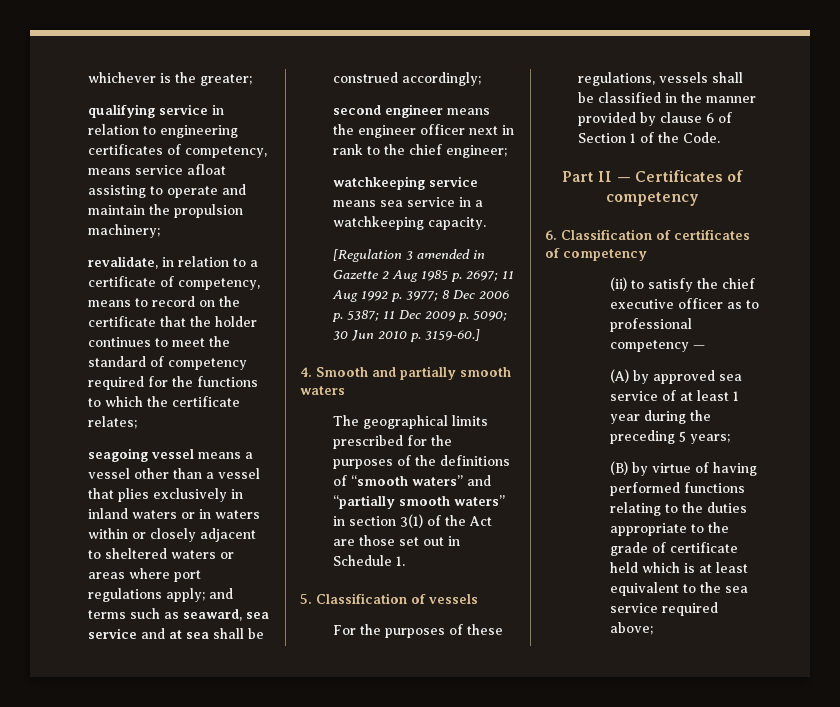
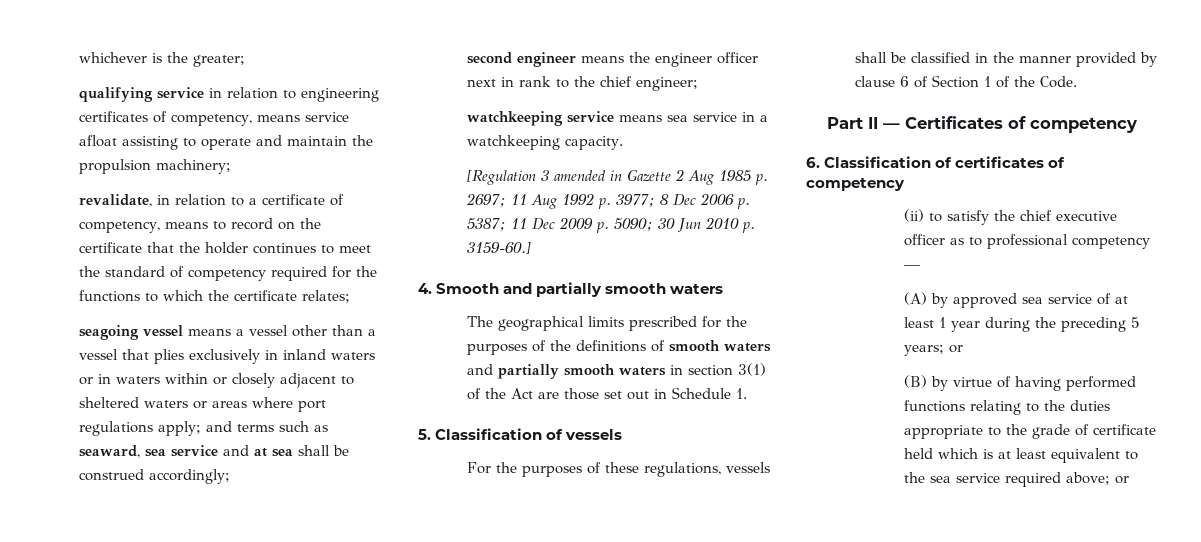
- The geographical limits prescribed for the purposes of the definitions of “smooth waters” and “partially smooth waters” in section 3(1) of the Act are those set out in Schedule 1.
+ The geographical limits prescribed for the purposes of the definitions of smooth waters and partially smooth waters in section 3(1) of the Act are those set out in Schedule 1.
- (A) by approved sea service of at least 1 year during the preceding 5 years;
+ (A) by approved sea service of at least 1 year during the preceding 5 years; or
- (B) by virtue of having performed functions relating to the duties appropriate to the grade of certificate held which is at least equivalent to the sea service required above;
+ (B) by virtue of having performed functions relating to the duties appropriate to the grade of certificate held which is at least equivalent to the sea service required above; or

